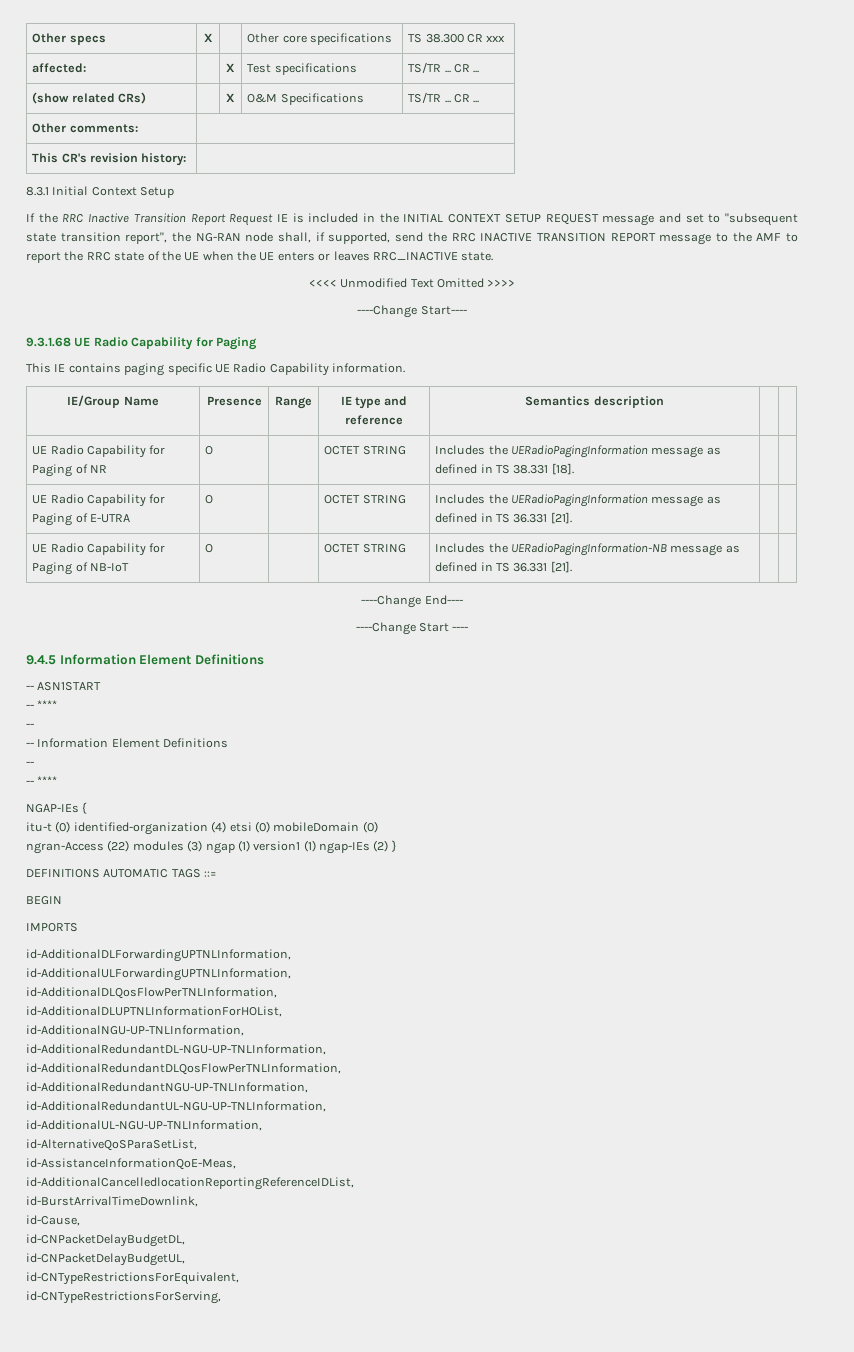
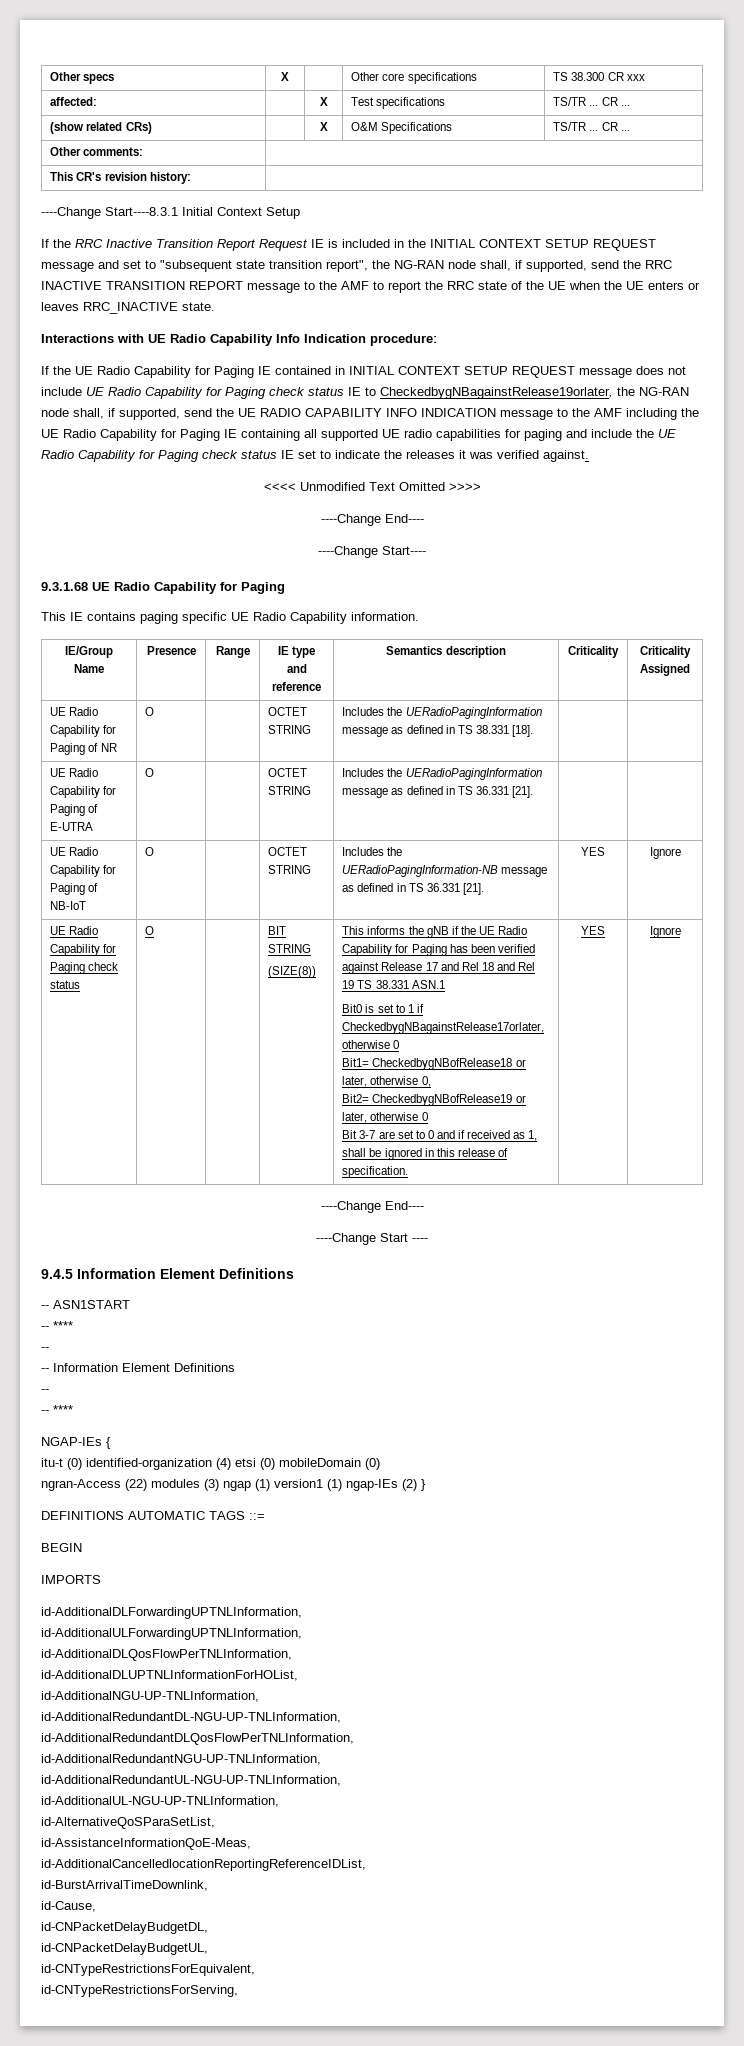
- 8.3.1 Initial Context Setup
+ ----Change Start----8.3.1 Initial Context Setup
+ Interactions with UE Radio Capability Info Indication procedure:
+ If the UE Radio Capability for Paging IE contained in INITIAL CONTEXT SETUP REQUEST message does not include UE Radio Capability for Paging check status IE to CheckedbygNBagainstRelease19orlater, the NG-RAN node shall, if supported, send the UE RADIO CAPABILITY INFO INDICATION message to the AMF including the UE Radio Capability for Paging IE containing all supported UE radio capabilities for paging and include the UE Radio Capability for Paging check status IE set to indicate the releases it was verified against.
  <<<< Unmodified Text Omitted >>>>
+ ----Change End----
- IE/Group Name | Presence | Range | IE type and reference | Semantics description | |
+ IE/Group Name | Presence | Range | IE type and reference | Semantics description | Criticality | Criticality Assigned
- UE Radio Capability for Paging of NB-IoT | O | | OCTET STRING | Includes the UERadioPagingInformation-NB message as defined in TS 36.331 [21]. | |
+ UE Radio Capability for Paging of NB-IoT | O | | OCTET STRING | Includes the UERadioPagingInformation-NB message as defined in TS 36.331 [21]. | YES | Ignore
+ UE Radio Capability for Paging check status | O | | BIT STRING
+ (SIZE(8)) | This informs the gNB if the UE Radio Capability for Paging has been verified against Release 17 and Rel 18 and Rel 19 TS 38.331 ASN.1
+ Bit0 is set to 1 if CheckedbygNBagainstRelease17orlater, otherwise 0
+ Bit1= CheckedbygNBofRelease18 or later, otherwise 0,
+ Bit2= CheckedbygNBofRelease19 or later, otherwise 0
+ Bit 3-7 are set to 0 and if received as 1, shall be ignored in this release of specification. | YES | Ignore

